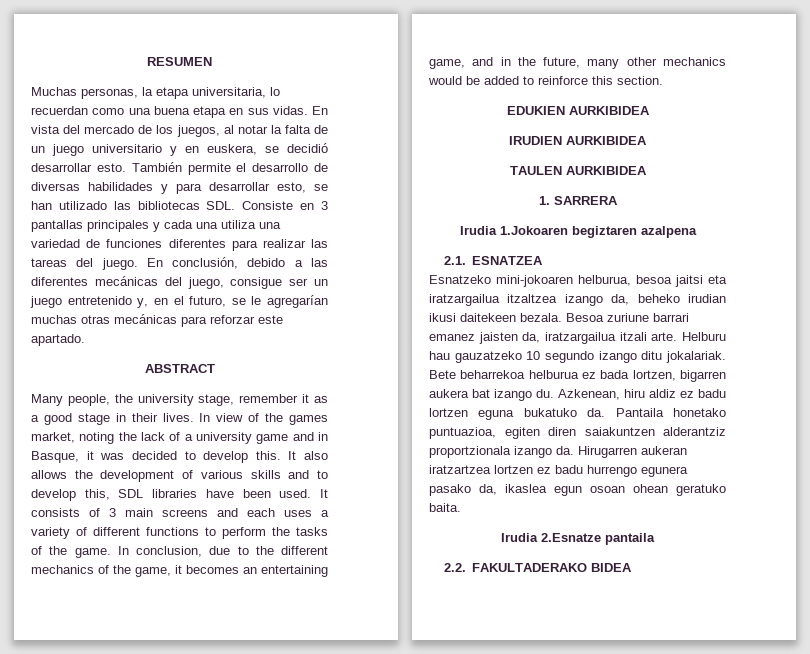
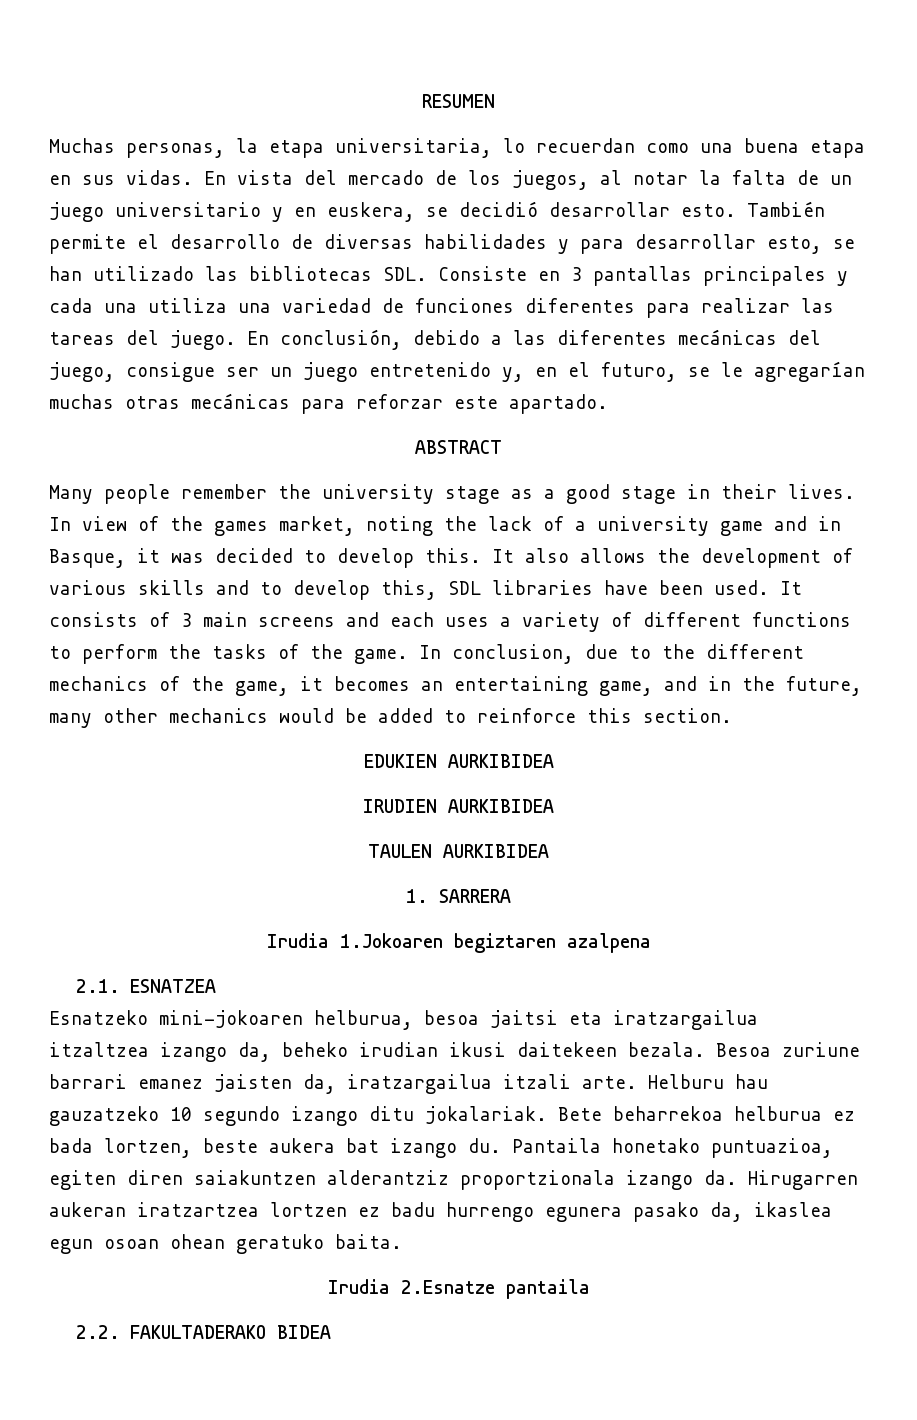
- Many people, the university stage, remember it as a good stage in their lives.
+ Many people remember the university stage as a good stage in their lives.
- Bete beharrekoa helburua ez bada lortzen, bigarren aukera bat izango du.
+ Bete beharrekoa helburua ez bada lortzen, beste aukera bat izango du.
- Azkenean, hiru aldiz ez badu lortzen eguna bukatuko da.

